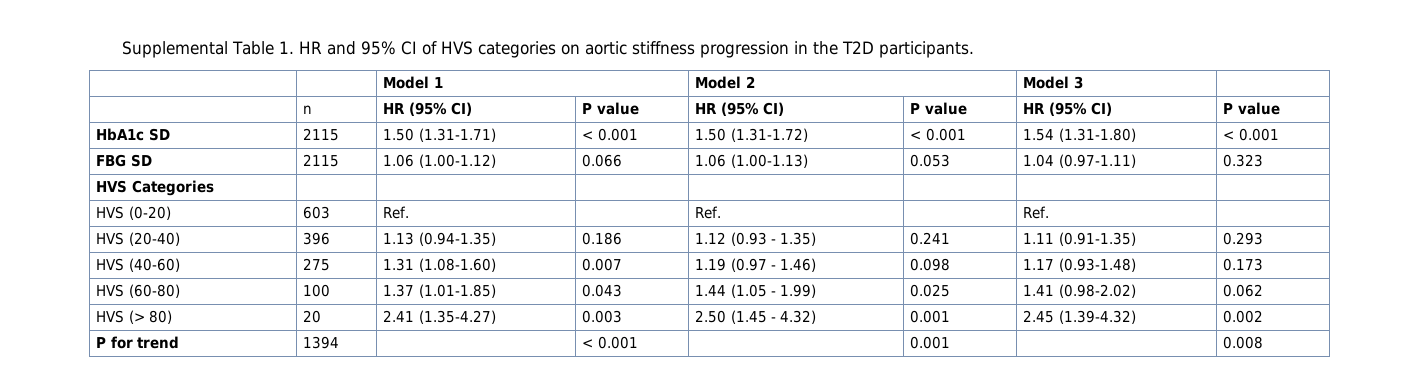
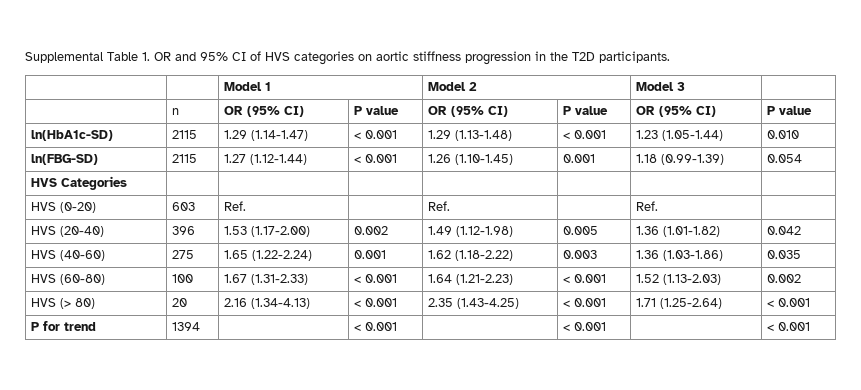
- Supplemental Table 1. HR and 95% CI of HVS categories on aortic stiffness progression in the T2D participants.
+ Supplemental Table 1. OR and 95% CI of HVS categories on aortic stiffness progression in the T2D participants.
- | n | HR (95% CI) | P value | HR (95% CI) | P value | HR (95% CI) | P value
+ | n | OR (95% CI) | P value | OR (95% CI) | P value | OR (95% CI) | P value
- HbA1c SD | 2115 | 1.50 (1.31-1.71) | < 0.001 | 1.50 (1.31-1.72) | < 0.001 | 1.54 (1.31-1.80) | < 0.001
- FBG SD | 2115 | 1.06 (1.00-1.12) | 0.066 | 1.06 (1.00-1.13) | 0.053 | 1.04 (0.97-1.11) | 0.323
+ ln(HbA1c-SD) | 2115 | 1.29 (1.14-1.47) | < 0.001 | 1.29 (1.13-1.48) | < 0.001 | 1.23 (1.05-1.44) | 0.010
+ ln(FBG-SD) | 2115 | 1.27 (1.12-1.44) | < 0.001 | 1.26 (1.10-1.45) | 0.001 | 1.18 (0.99-1.39) | 0.054
- HVS (20-40) | 396 | 1.13 (0.94-1.35) | 0.186 | 1.12 (0.93 - 1.35) | 0.241 | 1.11 (0.91-1.35) | 0.293
- HVS (40-60) | 275 | 1.31 (1.08-1.60) | 0.007 | 1.19 (0.97 - 1.46) | 0.098 | 1.17 (0.93-1.48) | 0.173
- HVS (60-80) | 100 | 1.37 (1.01-1.85) | 0.043 | 1.44 (1.05 - 1.99) | 0.025 | 1.41 (0.98-2.02) | 0.062
- HVS (> 80) | 20 | 2.41 (1.35-4.27) | 0.003 | 2.50 (1.45 - 4.32) | 0.001 | 2.45 (1.39-4.32) | 0.002
+ HVS (20-40) | 396 | 1.53 (1.17-2.00) | 0.002 | 1.49 (1.12-1.98) | 0.005 | 1.36 (1.01-1.82) | 0.042
+ HVS (40-60) | 275 | 1.65 (1.22-2.24) | 0.001 | 1.62 (1.18-2.22) | 0.003 | 1.36 (1.03-1.86) | 0.035
+ HVS (60-80) | 100 | 1.67 (1.31-2.33) | < 0.001 | 1.64 (1.21-2.23) | < 0.001 | 1.52 (1.13-2.03) | 0.002
+ HVS (> 80) | 20 | 2.16 (1.34-4.13) | < 0.001 | 2.35 (1.43-4.25) | < 0.001 | 1.71 (1.25-2.64) | < 0.001
- P for trend | 1394 | | < 0.001 | | 0.001 | | 0.008
+ P for trend | 1394 | | < 0.001 | | < 0.001 | | < 0.001

